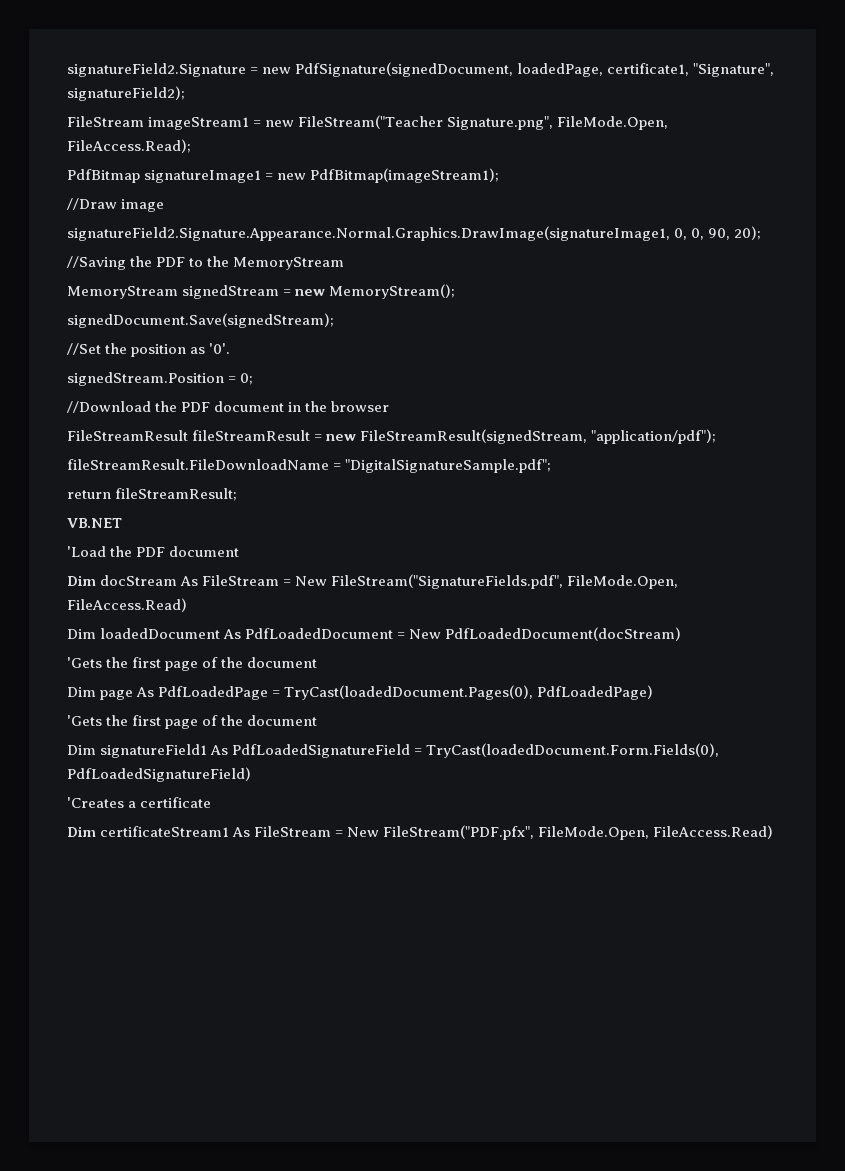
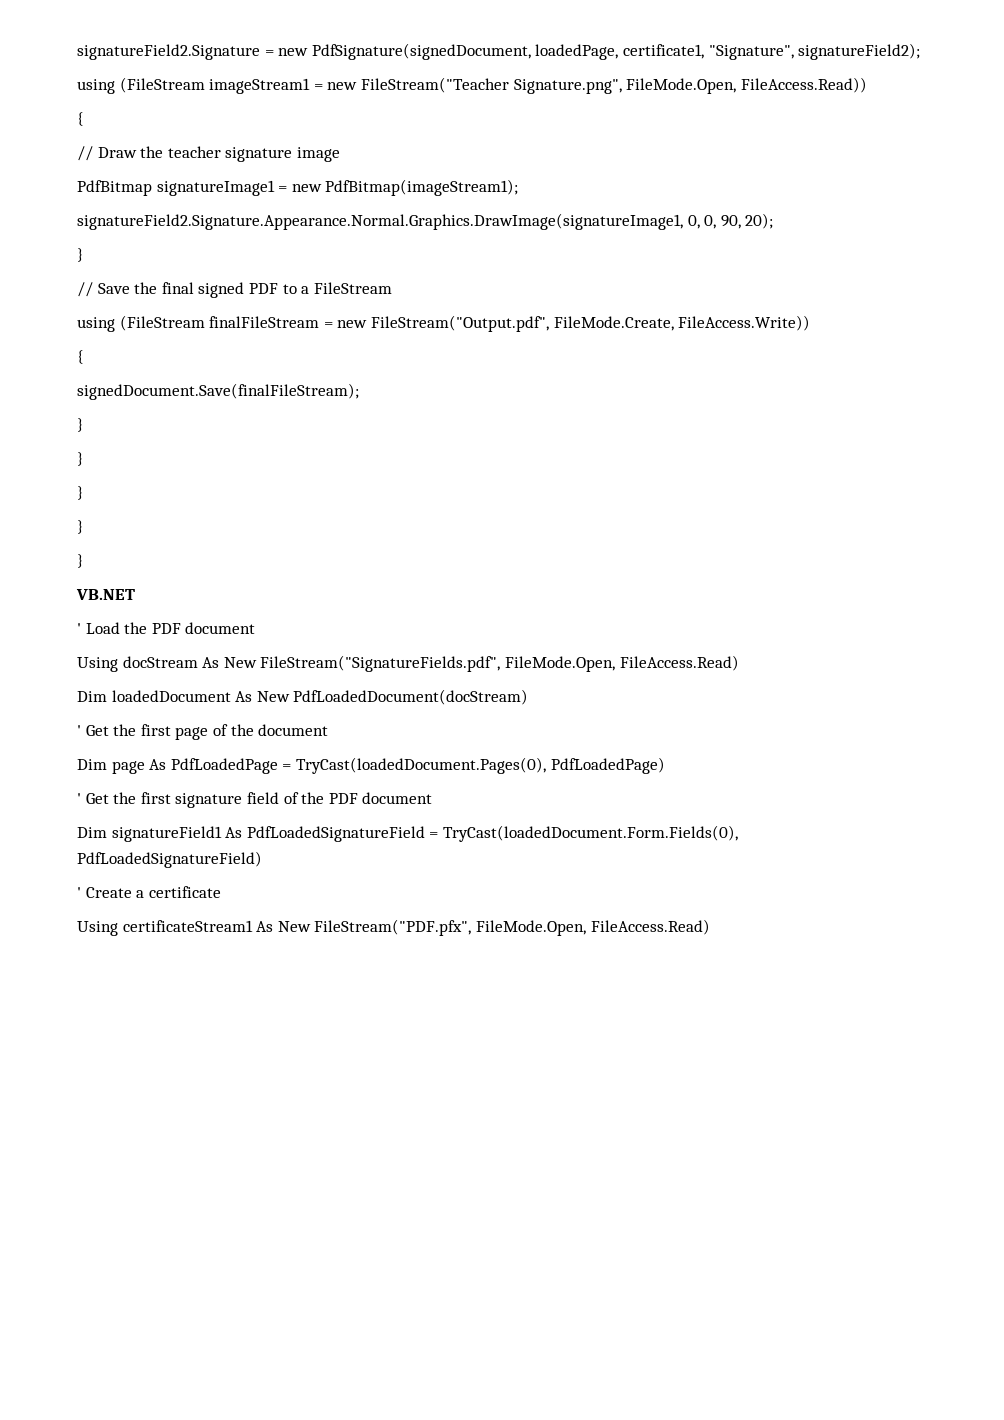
- FileStream imageStream1 = new FileStream("Teacher Signature.png", FileMode.Open, FileAccess.Read);
+ using (FileStream imageStream1 = new FileStream("Teacher Signature.png", FileMode.Open, FileAccess.Read))
+ {
+ // Draw the teacher signature image
- //Draw image
  signatureField2.Signature.Appearance.Normal.Graphics.DrawImage(signatureImage1, 0, 0, 90, 20);
- //Saving the PDF to the MemoryStream
- MemoryStream signedStream = new MemoryStream();
- signedDocument.Save(signedStream);
- //Set the position as '0'.
- signedStream.Position = 0;
- //Download the PDF document in the browser
- FileStreamResult fileStreamResult = new FileStreamResult(signedStream, "application/pdf");
- fileStreamResult.FileDownloadName = "DigitalSignatureSample.pdf";
- return fileStreamResult;
+ }
+ // Save the final signed PDF to a FileStream
+ using (FileStream finalFileStream = new FileStream("Output.pdf", FileMode.Create, FileAccess.Write))
+ {
+ signedDocument.Save(finalFileStream);
+ }
+ }
+ }
+ }
+ }
- 'Load the PDF document
- Dim docStream As FileStream = New FileStream("SignatureFields.pdf", FileMode.Open, FileAccess.Read)
+ ' Load the PDF document
+ Using docStream As New FileStream("SignatureFields.pdf", FileMode.Open, FileAccess.Read)
- Dim loadedDocument As PdfLoadedDocument = New PdfLoadedDocument(docStream)
- 'Gets the first page of the document
+ Dim loadedDocument As New PdfLoadedDocument(docStream)
+ ' Get the first page of the document
  Dim page As PdfLoadedPage = TryCast(loadedDocument.Pages(0), PdfLoadedPage)
- 'Gets the first page of the document
+ ' Get the first signature field of the PDF document
- 'Creates a certificate
+ ' Create a certificate
- Dim certificateStream1 As FileStream = New FileStream("PDF.pfx", FileMode.Open, FileAccess.Read)
+ Using certificateStream1 As New FileStream("PDF.pfx", FileMode.Open, FileAccess.Read)

